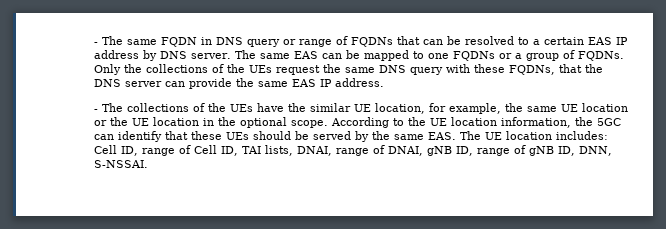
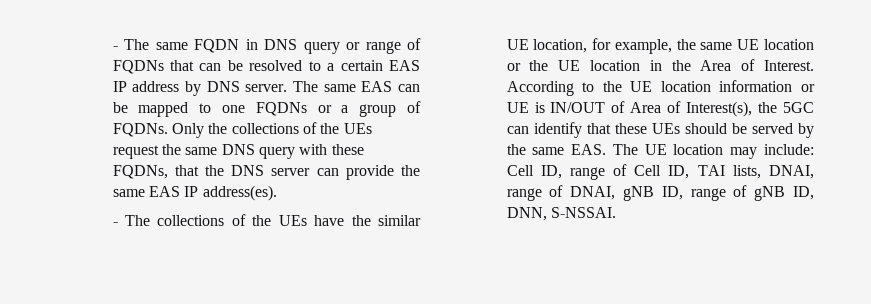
- Only the collections of the UEs request the same DNS query with these FQDNs, that the DNS server can provide the same EAS IP address.
+ Only the collections of the UEs request the same DNS query with these FQDNs, that the DNS server can provide the same EAS IP address(es).
- - The collections of the UEs have the similar UE location, for example, the same UE location or the UE location in the optional scope.
+ - The collections of the UEs have the similar UE location, for example, the same UE location or the UE location in the Area of Interest.
- According to the UE location information, the 5GC can identify that these UEs should be served by the same EAS. The UE location includes: Cell ID, range of Cell ID, TAI lists, DNAI, range of DNAI, gNB ID, range of gNB ID, DNN, S-NSSAI.
+ According to the UE location information or UE is IN/OUT of Area of Interest(s), the 5GC can identify that these UEs should be served by the same EAS. The UE location may include: Cell ID, range of Cell ID, TAI lists, DNAI, range of DNAI, gNB ID, range of gNB ID, DNN, S-NSSAI.

